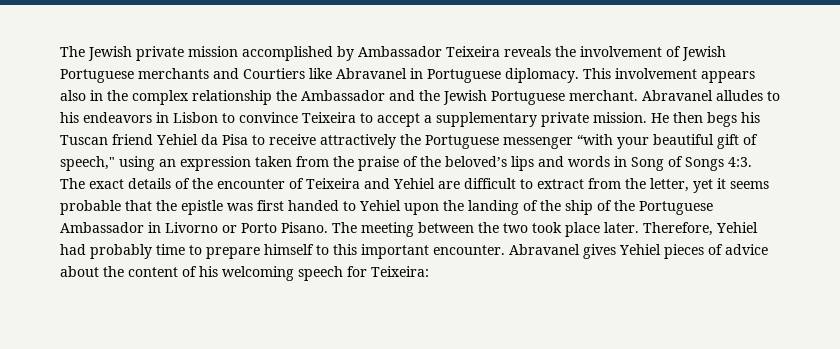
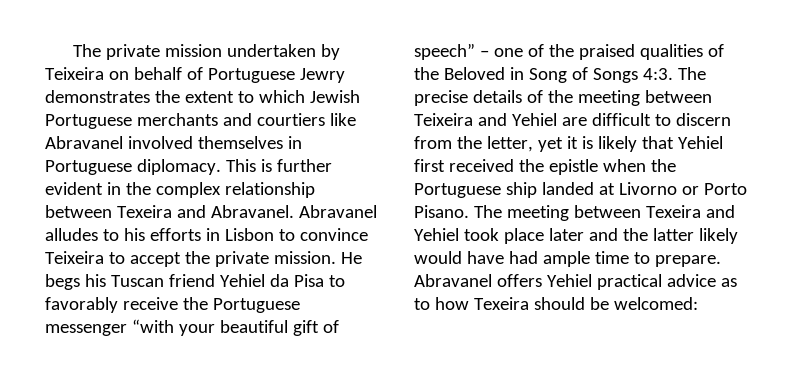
- The Jewish private mission accomplished by Ambassador Teixeira reveals the involvement of Jewish Portuguese merchants and Courtiers like Abravanel in Portuguese diplomacy.
+ The private mission undertaken by Teixeira on behalf of Portuguese Jewry demonstrates the extent to which Jewish Portuguese merchants and courtiers like Abravanel involved themselves in Portuguese diplomacy.
- This involvement appears also in the complex relationship the Ambassador and the Jewish Portuguese merchant.
+ This is further evident in the complex relationship between Texeira and Abravanel.
- Abravanel alludes to his endeavors in Lisbon to convince Teixeira to accept a supplementary private mission.
+ Abravanel alludes to his efforts in Lisbon to convince Teixeira to accept the private mission.
- He then begs his Tuscan friend Yehiel da Pisa to receive attractively the Portuguese messenger “with your beautiful gift of speech," using an expression taken from the praise of the beloved’s lips and words in Song of Songs 4:3.
+ He begs his Tuscan friend Yehiel da Pisa to favorably receive the Portuguese messenger “with your beautiful gift of speech” – one of the praised qualities of the Beloved in Song of Songs 4:3.
- The exact details of the encounter of Teixeira and Yehiel are difficult to extract from the letter, yet it seems probable that the epistle was first handed to Yehiel upon the landing of the ship of the Portuguese Ambassador in Livorno or Porto Pisano.
+ The precise details of the meeting between Teixeira and Yehiel are difficult to discern from the letter, yet it is likely that Yehiel first received the epistle when the Portuguese ship landed at Livorno or Porto Pisano.
- The meeting between the two took place later. Therefore, Yehiel had probably time to prepare himself to this important encounter. Abravanel gives Yehiel pieces of advice about the content of his welcoming speech for Teixeira:
+ The meeting between Texeira and Yehiel took place later and the latter likely would have had ample time to prepare. Abravanel offers Yehiel practical advice as to how Texeira should be welcomed:

